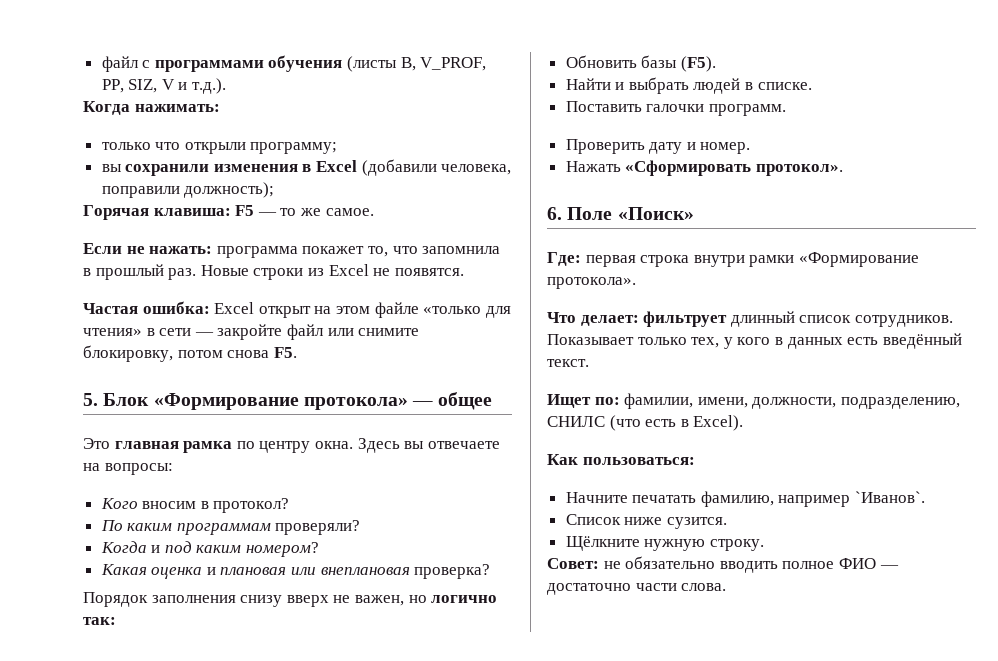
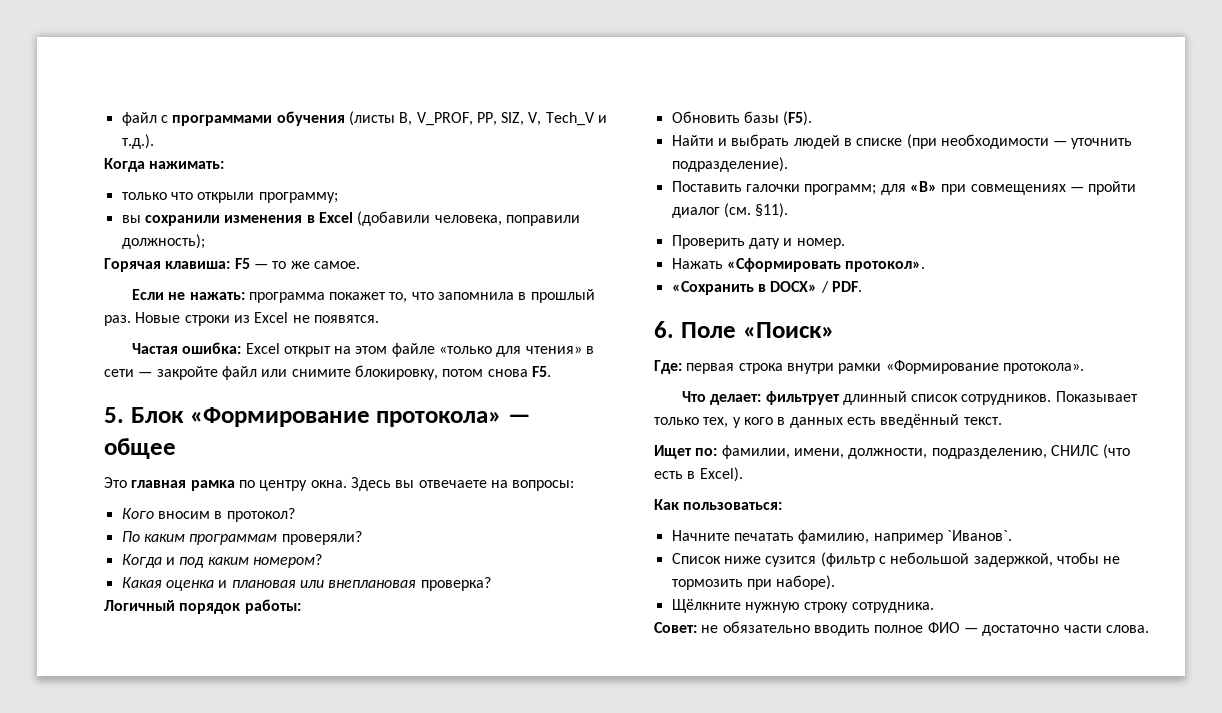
- файл с программами обучения (листы B, V_PROF, PP, SIZ, V и т.д.).
+ файл с программами обучения (листы B, V_PROF, PP, SIZ, V, Tech_V и т.д.).
- Порядок заполнения снизу вверх не важен, но логично так:
+ Логичный порядок работы:
- Найти и выбрать людей в списке.
- Поставить галочки программ.
+ Найти и выбрать людей в списке (при необходимости — уточнить подразделение).
+ Поставить галочки программ; для «В» при совмещениях — пройти диалог (см. §11).
+ «Сохранить в DOCX» / PDF.
- Список ниже сузится.
+ Список ниже сузится (фильтр с небольшой задержкой, чтобы не тормозить при наборе).
- Щёлкните нужную строку.
+ Щёлкните нужную строку сотрудника.

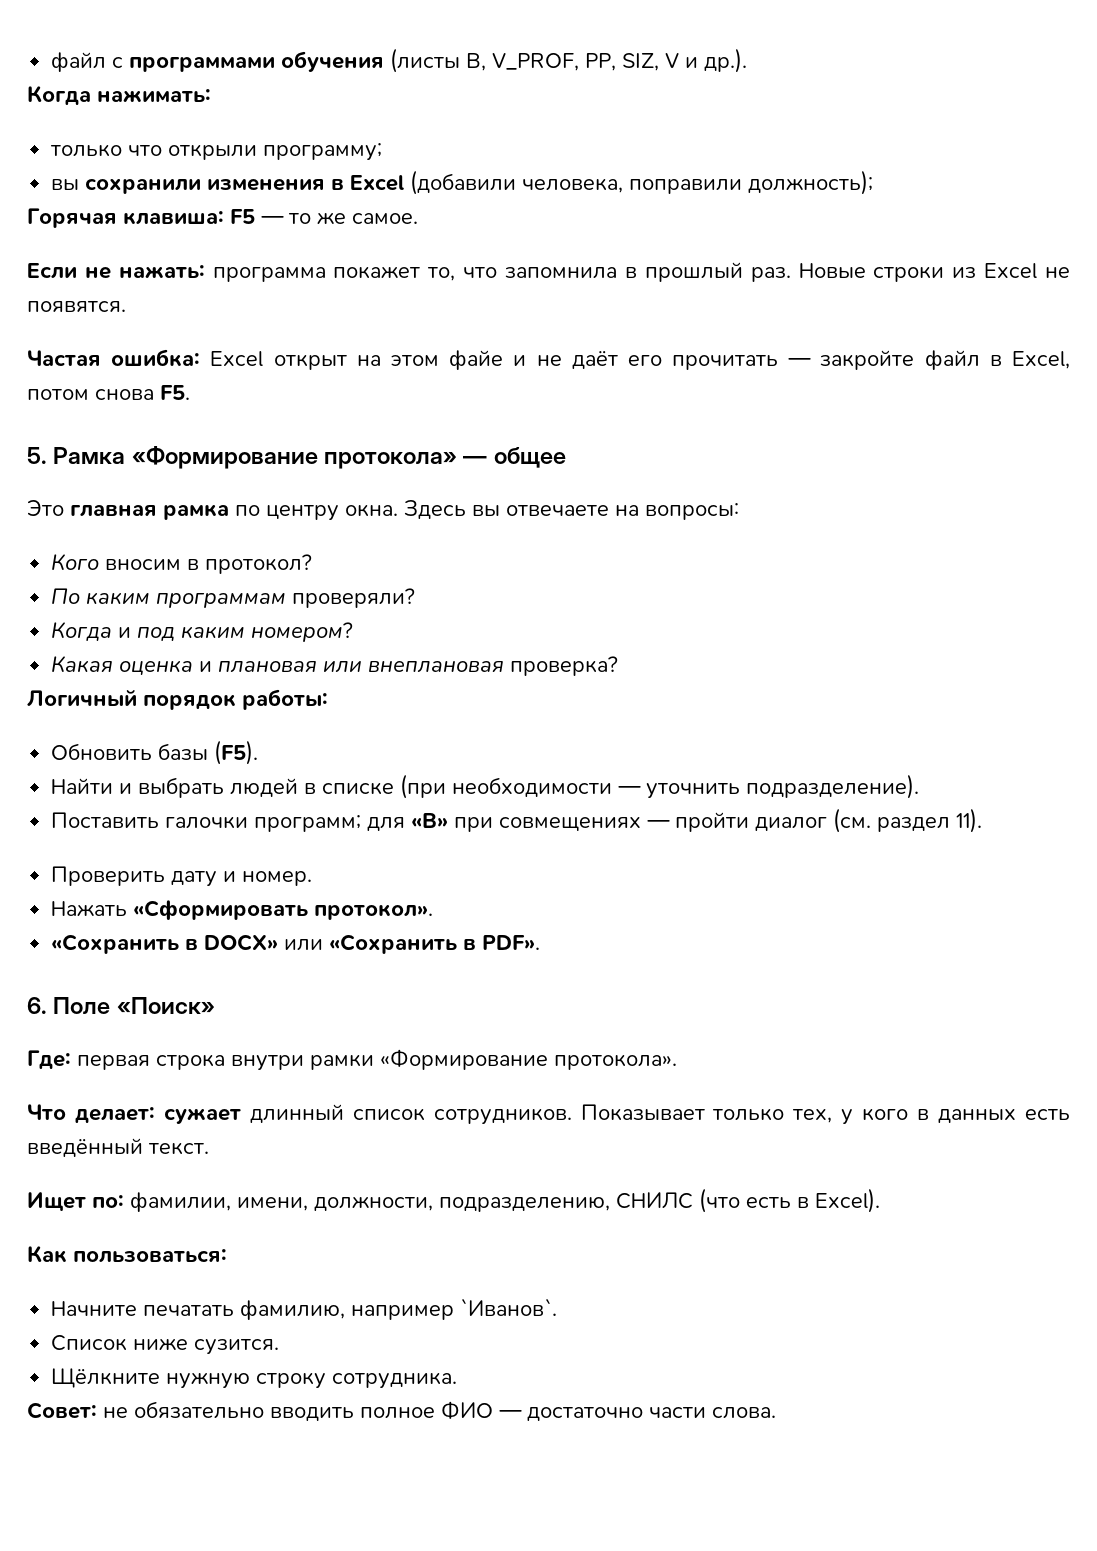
- файл с программами обучения (листы B, V_PROF, PP, SIZ, V, Tech_V и т.д.).
+ файл с программами обучения (листы B, V_PROF, PP, SIZ, V и др.).
- Частая ошибка: Excel открыт на этом файле «только для чтения» в сети — закройте файл или снимите блокировку, потом снова F5.
+ Частая ошибка: Excel открыт на этом файе и не даёт его прочитать — закройте файл в Excel, потом снова F5.
- 5. Блок «Формирование протокола» — общее
+ 5. Рамка «Формирование протокола» — общее
- Поставить галочки программ; для «В» при совмещениях — пройти диалог (см. §11).
+ Поставить галочки программ; для «В» при совмещениях — пройти диалог (см. раздел 11).
- «Сохранить в DOCX» / PDF.
+ «Сохранить в DOCX» или «Сохранить в PDF».
- Что делает: фильтрует длинный список сотрудников.
+ Что делает: сужает длинный список сотрудников.
- Список ниже сузится (фильтр с небольшой задержкой, чтобы не тормозить при наборе).
+ Список ниже сузится.

